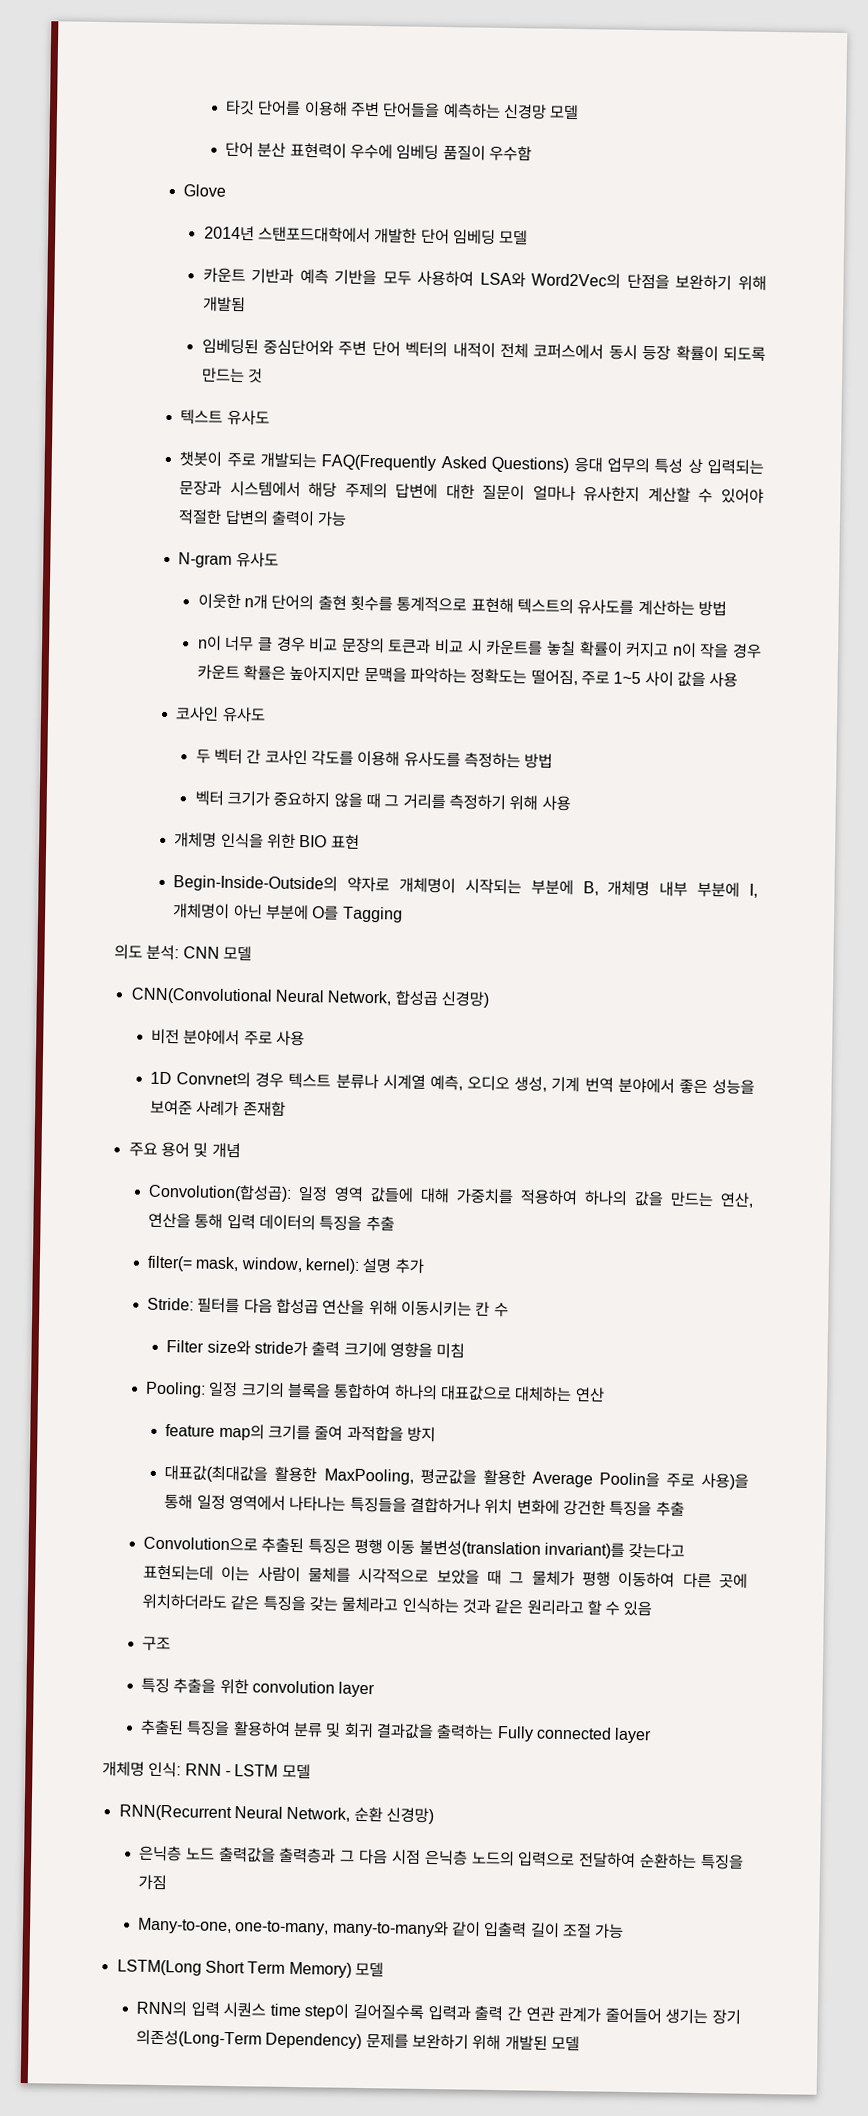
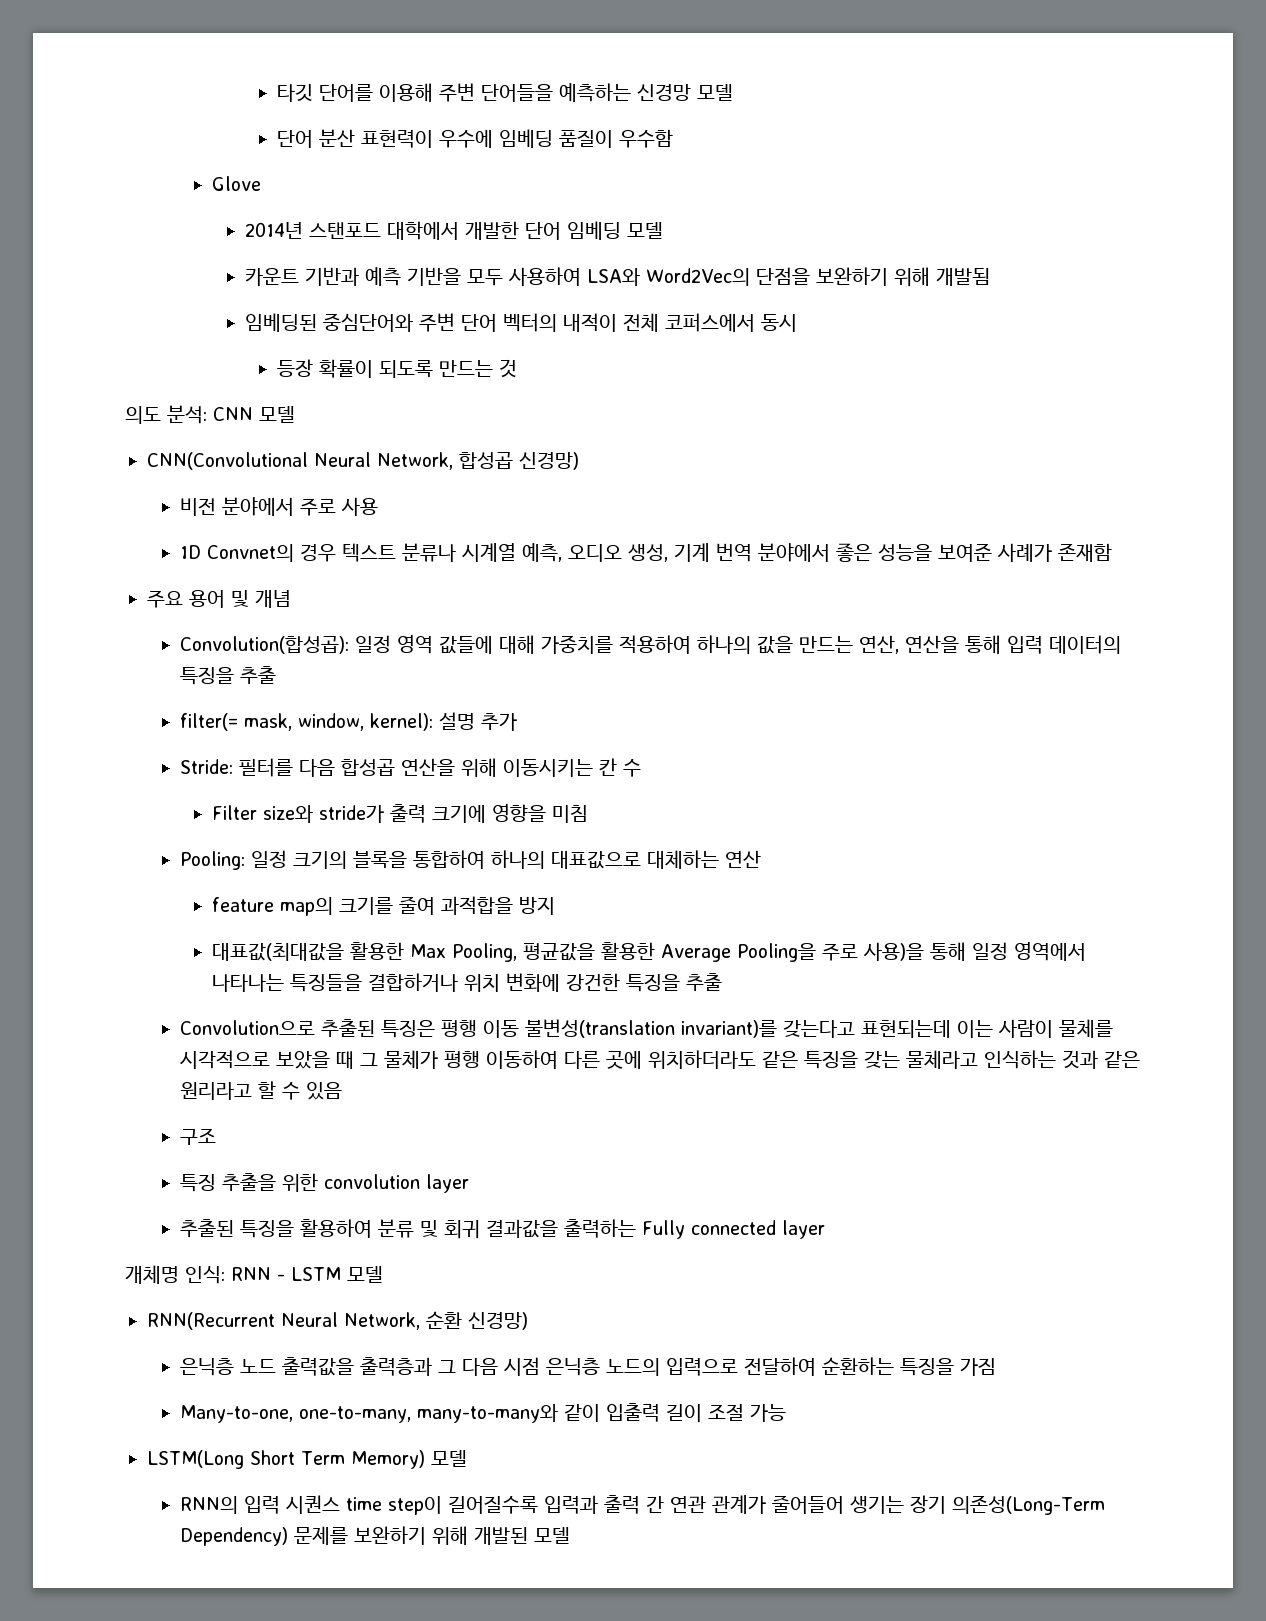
- 2014년 스탠포드대학에서 개발한 단어 임베딩 모델
+ 2014년 스탠포드 대학에서 개발한 단어 임베딩 모델
- 임베딩된 중심단어와 주변 단어 벡터의 내적이 전체 코퍼스에서 동시 등장 확률이 되도록 만드는 것
+ 임베딩된 중심단어와 주변 단어 벡터의 내적이 전체 코퍼스에서 동시
+ 등장 확률이 되도록 만드는 것
- 텍스트 유사도
- 챗봇이 주로 개발되는 FAQ(Frequently Asked Questions) 응대 업무의 특성 상 입력되는 문장과 시스템에서 해당 주제의 답변에 대한 질문이 얼마나 유사한지 계산할 수 있어야 적절한 답변의 출력이 가능
- N-gram 유사도
- 이웃한 n개 단어의 출현 횟수를 통계적으로 표현해 텍스트의 유사도를 계산하는 방법
- n이 너무 클 경우 비교 문장의 토큰과 비교 시 카운트를 놓칠 확률이 커지고 n이 작을 경우 카운트 확률은 높아지지만 문맥을 파악하는 정확도는 떨어짐, 주로 1~5 사이 값을 사용
- 코사인 유사도
- 두 벡터 간 코사인 각도를 이용해 유사도를 측정하는 방법
- 벡터 크기가 중요하지 않을 때 그 거리를 측정하기 위해 사용
- 개체명 인식을 위한 BIO 표현
- Begin-Inside-Outside의 약자로 개체명이 시작되는 부분에 B, 개체명 내부 부분에 I, 개체명이 아닌 부분에 O를 Tagging
- 대표값(최대값을 활용한 MaxPooling, 평균값을 활용한 Average Poolin을 주로 사용)을 통해 일정 영역에서 나타나는 특징들을 결합하거나 위치 변화에 강건한 특징을 추출
+ 대표값(최대값을 활용한 Max Pooling, 평균값을 활용한 Average Pooling을 주로 사용)을 통해 일정 영역에서 나타나는 특징들을 결합하거나 위치 변화에 강건한 특징을 추출

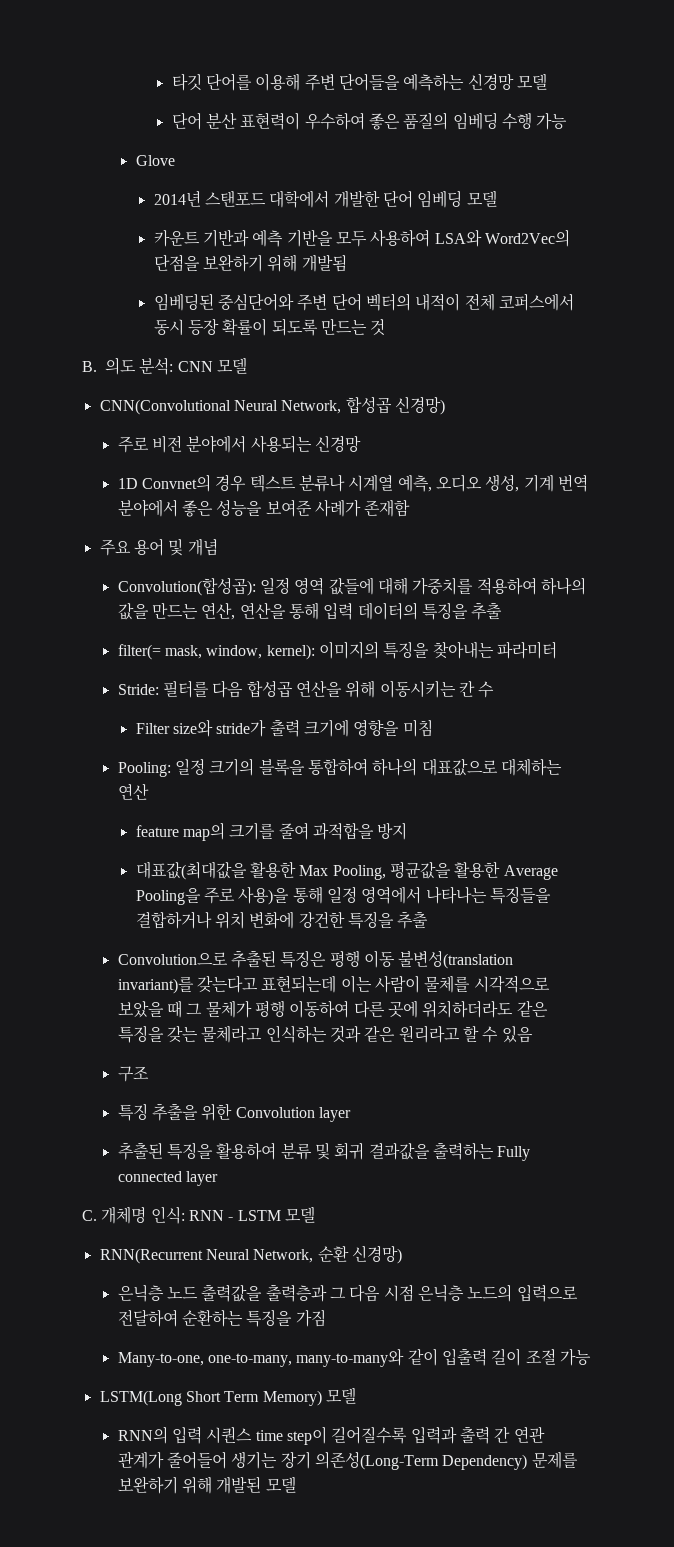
- 단어 분산 표현력이 우수에 임베딩 품질이 우수함
+ 단어 분산 표현력이 우수하여 좋은 품질의 임베딩 수행 가능
- 임베딩된 중심단어와 주변 단어 벡터의 내적이 전체 코퍼스에서 동시
- 등장 확률이 되도록 만드는 것
+ 임베딩된 중심단어와 주변 단어 벡터의 내적이 전체 코퍼스에서 동시 등장 확률이 되도록 만드는 것
- 의도 분석: CNN 모델
+ B. 의도 분석: CNN 모델
- 비전 분야에서 주로 사용
+ 주로 비전 분야에서 사용되는 신경망
- filter(= mask, window, kernel): 설명 추가
+ filter(= mask, window, kernel): 이미지의 특징을 찾아내는 파라미터
- 특징 추출을 위한 convolution layer
+ 특징 추출을 위한 Convolution layer
- 개체명 인식: RNN - LSTM 모델
+ C. 개체명 인식: RNN - LSTM 모델

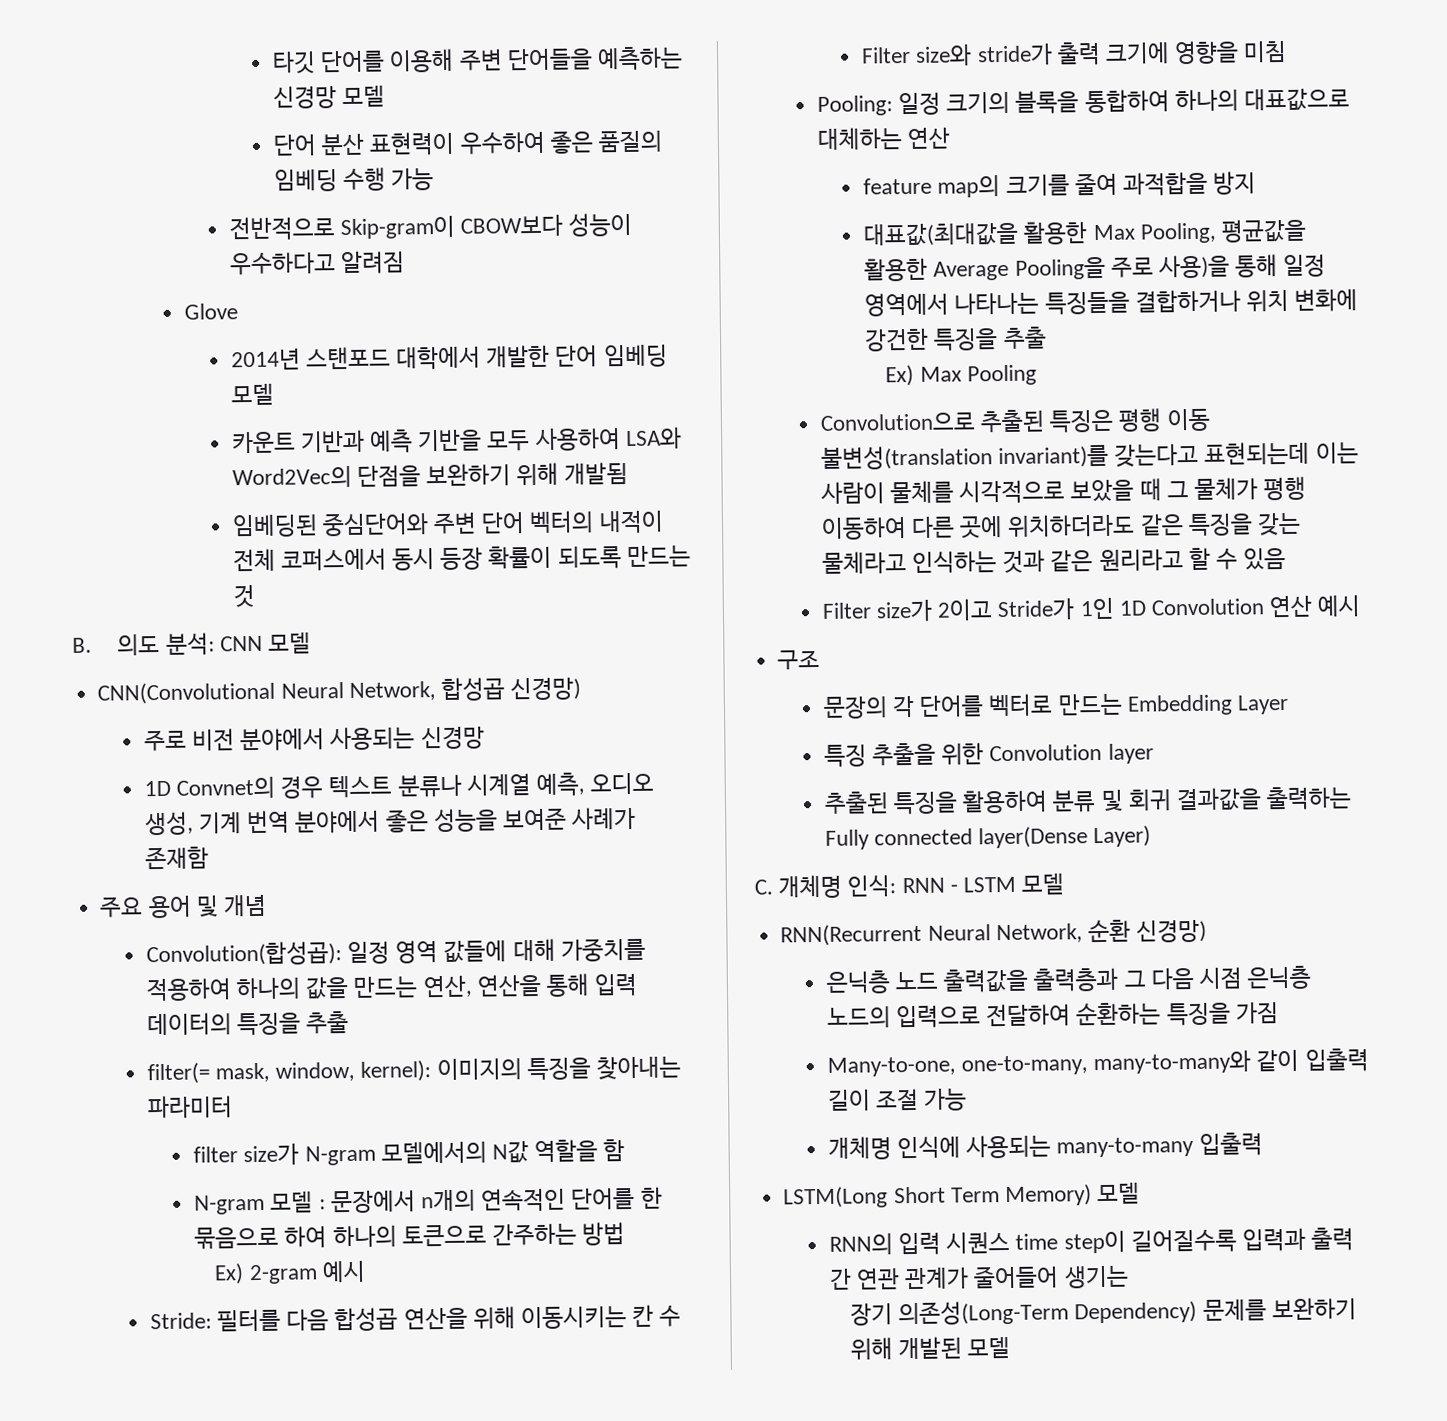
+ 전반적으로 Skip-gram이 CBOW보다 성능이 우수하다고 알려짐
+ filter size가 N-gram 모델에서의 N값 역할을 함
+ N-gram 모델 : 문장에서 n개의 연속적인 단어를 한 묶음으로 하여 하나의 토큰으로 간주하는 방법
+ Ex) 2-gram 예시
+ Ex) Max Pooling
+ Filter size가 2이고 Stride가 1인 1D Convolution 연산 예시
  구조
+ 문장의 각 단어를 벡터로 만드는 Embedding Layer
- 추출된 특징을 활용하여 분류 및 회귀 결과값을 출력하는 Fully connected layer
+ 추출된 특징을 활용하여 분류 및 회귀 결과값을 출력하는 Fully connected layer(Dense Layer)
+ 개체명 인식에 사용되는 many-to-many 입출력
- RNN의 입력 시퀀스 time step이 길어질수록 입력과 출력 간 연관 관계가 줄어들어 생기는 장기 의존성(Long-Term Dependency) 문제를 보완하기 위해 개발된 모델
+ RNN의 입력 시퀀스 time step이 길어질수록 입력과 출력 간 연관 관계가 줄어들어 생기는
+ 장기 의존성(Long-Term Dependency) 문제를 보완하기 위해 개발된 모델

